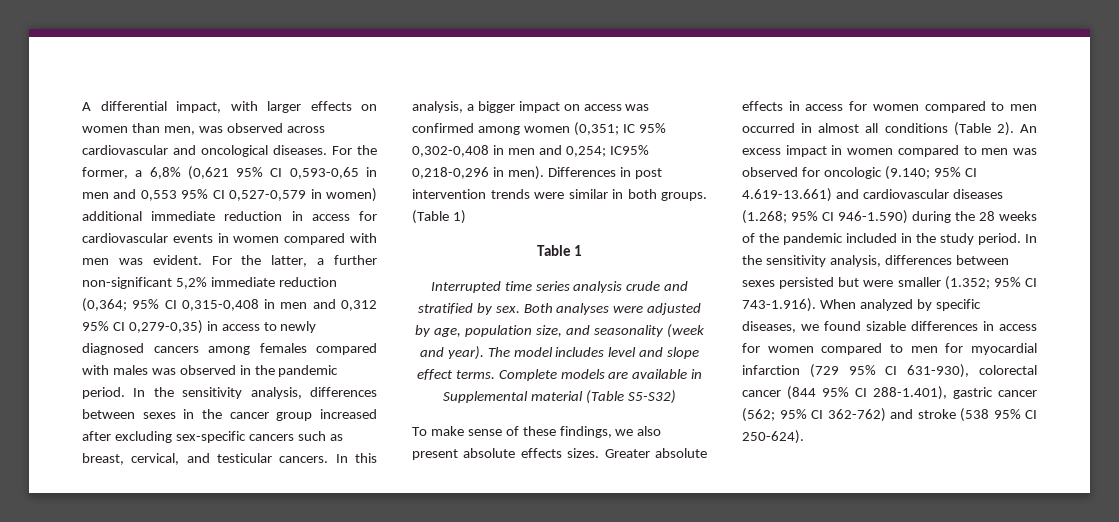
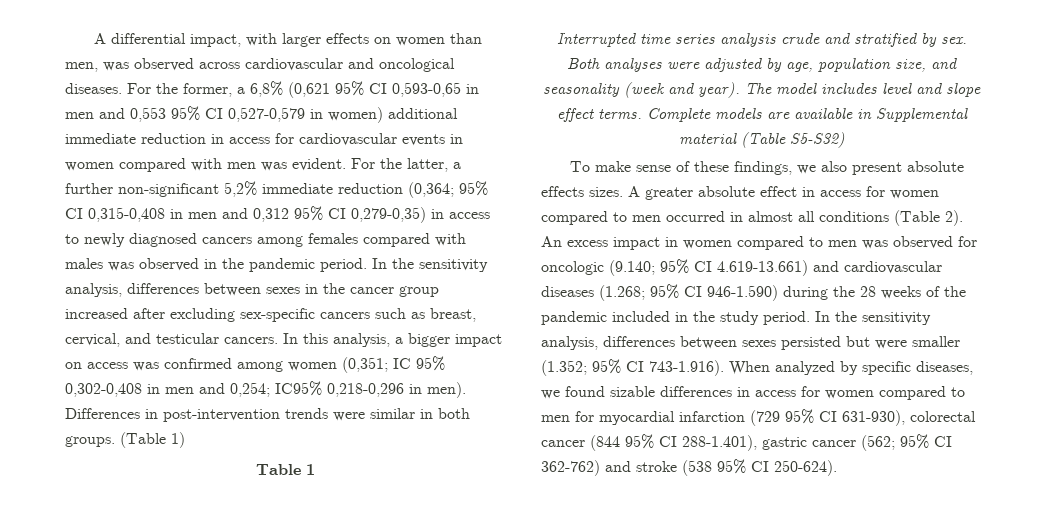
- Differences in post intervention trends were similar in both groups.
+ Differences in post-intervention trends were similar in both groups.
- Greater absolute effects in access for women compared to men occurred in almost all conditions (Table 2).
+ A greater absolute effect in access for women compared to men occurred in almost all conditions (Table 2).

